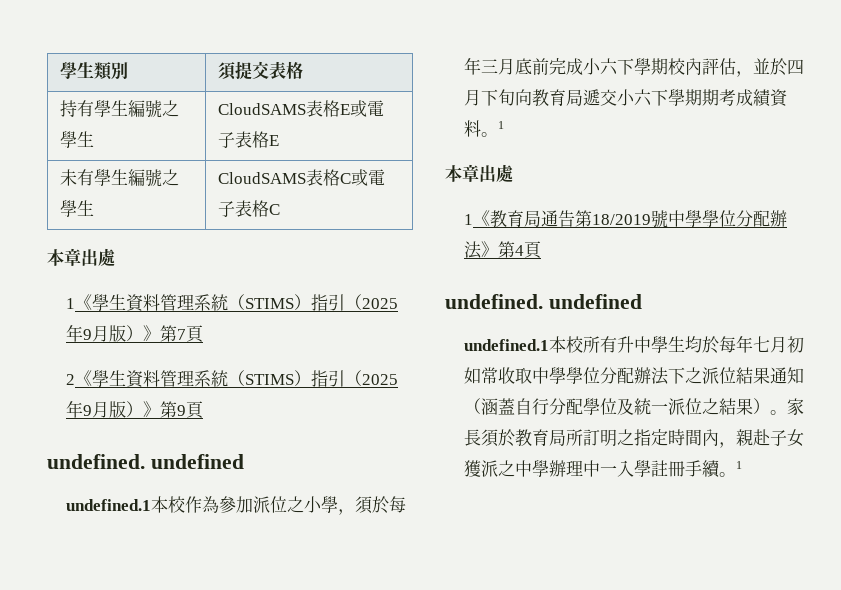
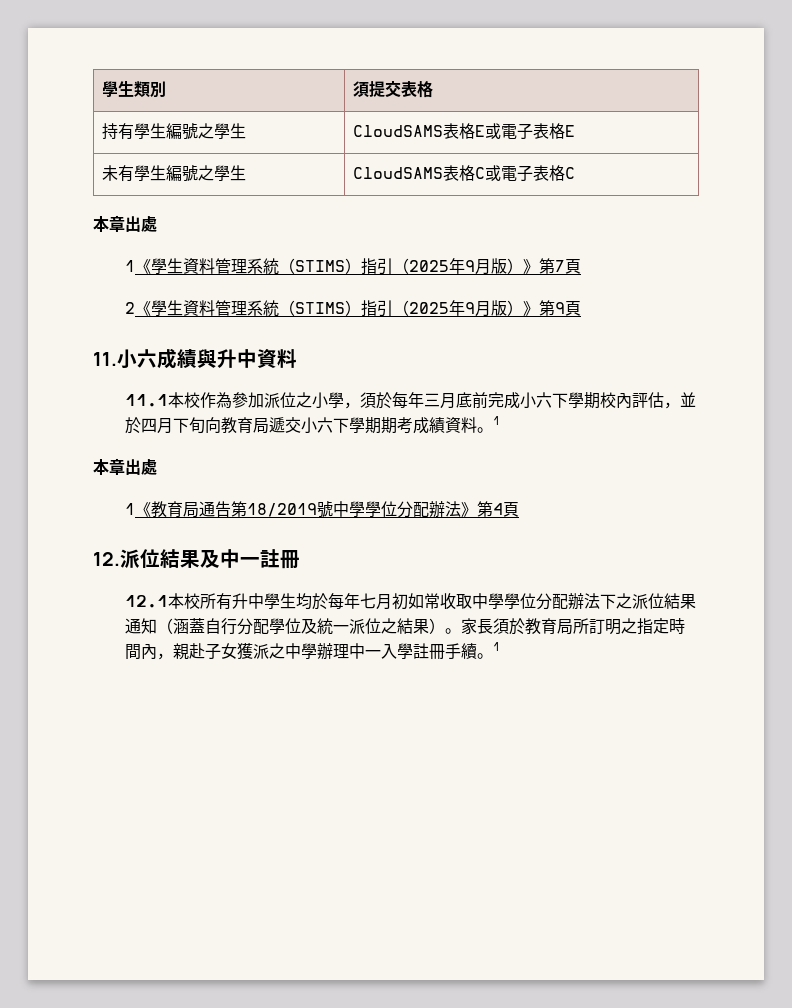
  2《學生資料管理系統（STIMS）指引（2025年9月版）》第9頁
- undefined. undefined
- undefined.1本校作為參加派位之小學，須於每年三月底前完成小六下學期校內評估，並於四月下旬向教育局遞交小六下學期期考成績資料。
+ 11.小六成績與升中資料
+ 11.1本校作為參加派位之小學，須於每年三月底前完成小六下學期校內評估，並於四月下旬向教育局遞交小六下學期期考成績資料。
  1《教育局通告第18/2019號中學學位分配辦法》第4頁
- undefined. undefined
- undefined.1本校所有升中學生均於每年七月初如常收取中學學位分配辦法下之派位結果通知（涵蓋自行分配學位及統一派位之結果）。
+ 12.派位結果及中一註冊
+ 12.1本校所有升中學生均於每年七月初如常收取中學學位分配辦法下之派位結果通知（涵蓋自行分配學位及統一派位之結果）。

